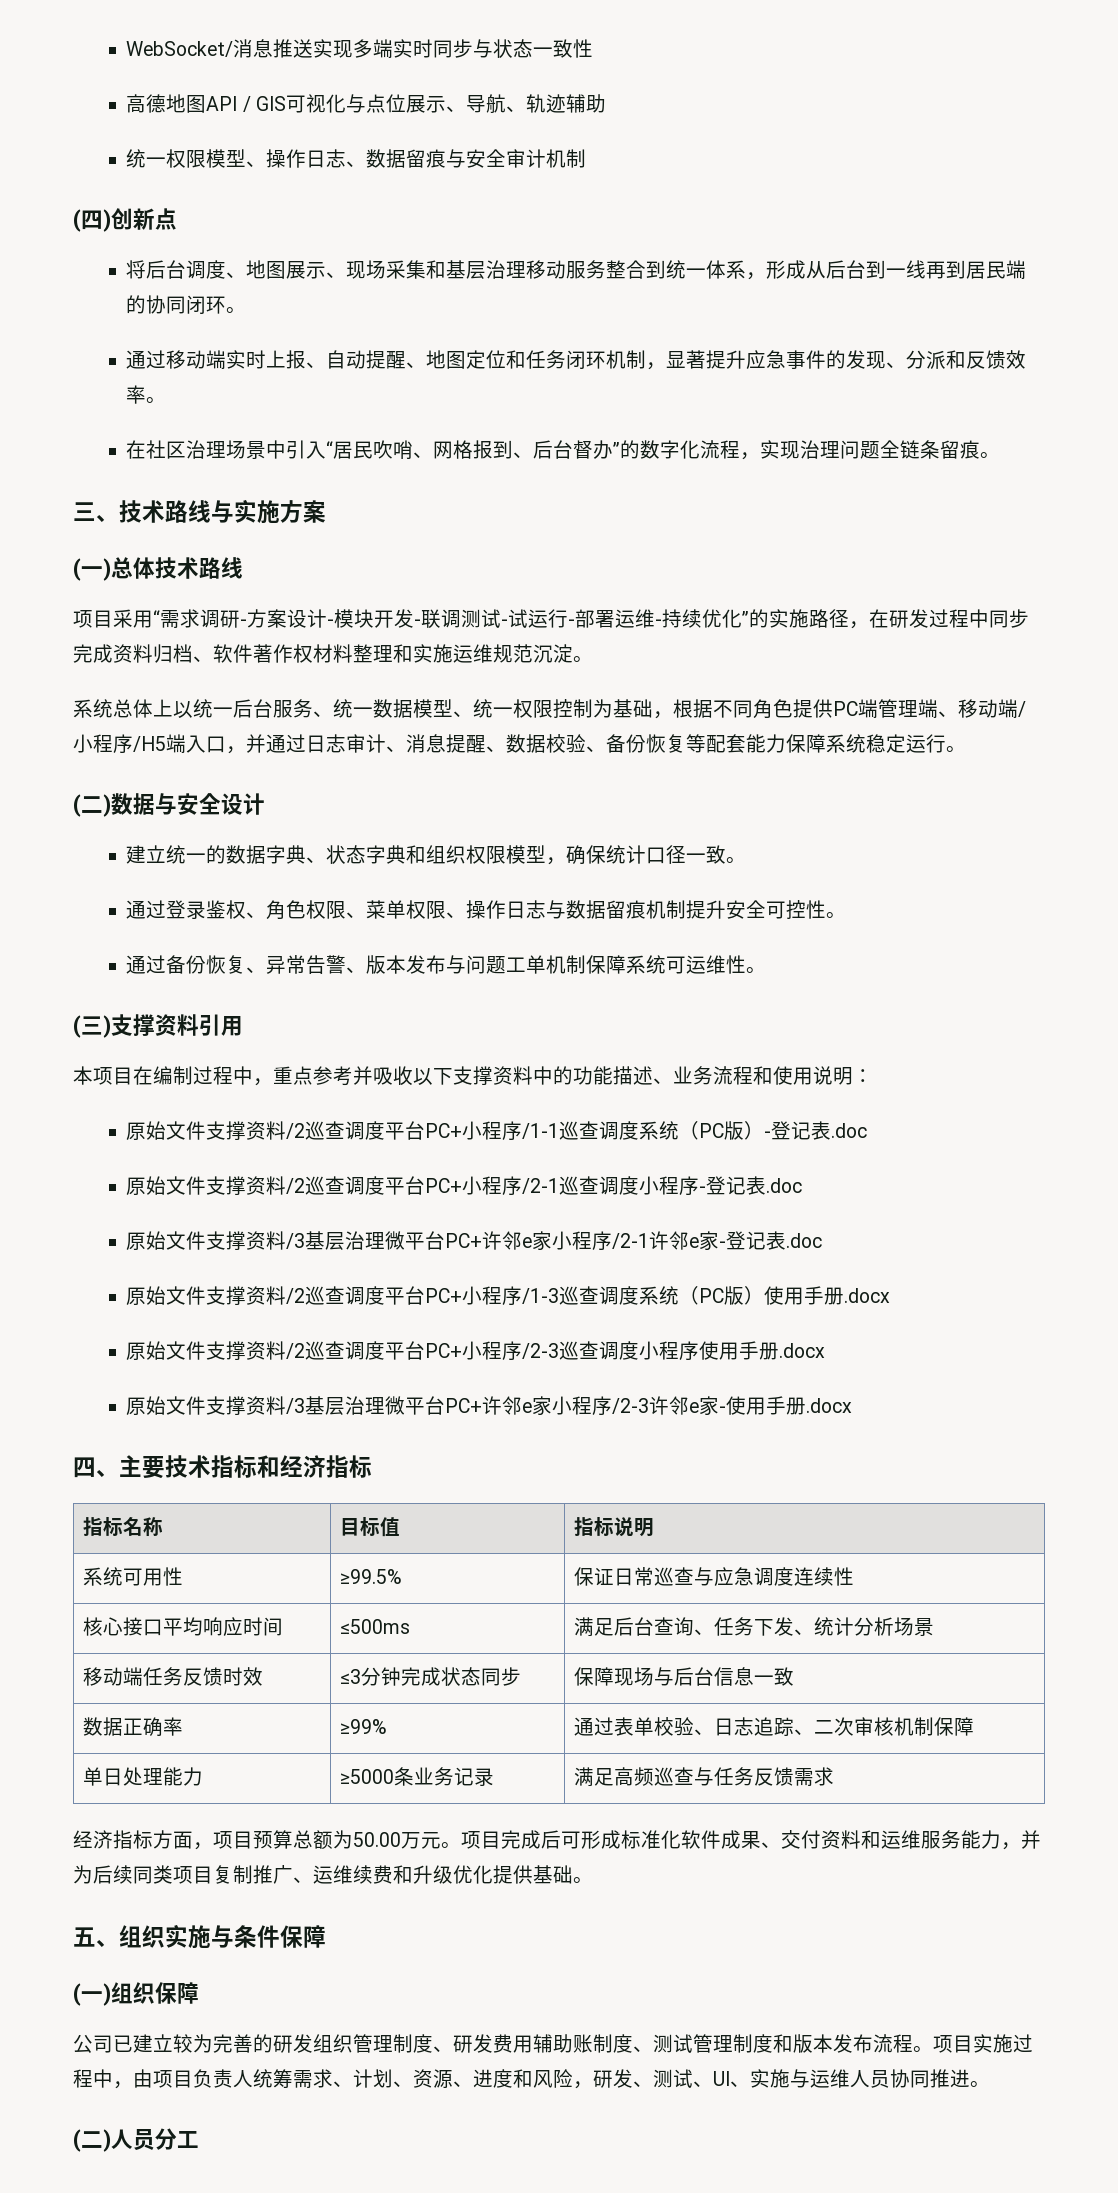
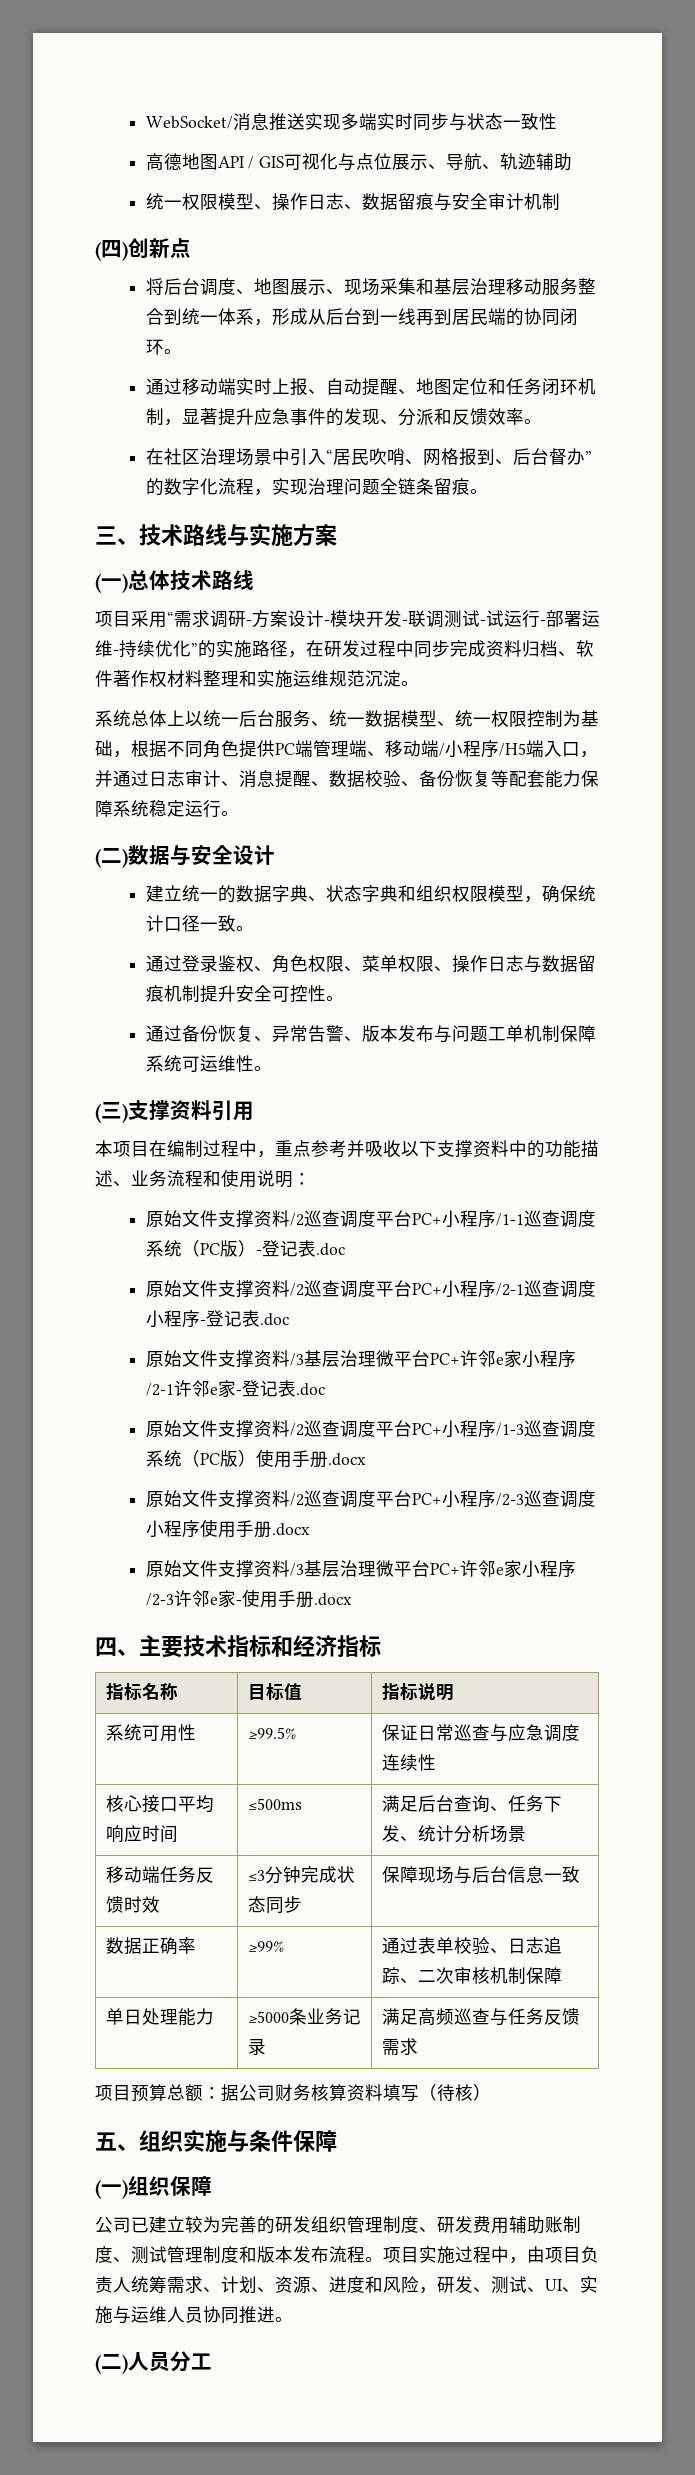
- 经济指标方面，项目预算总额为50.00万元。项目完成后可形成标准化软件成果、交付资料和运维服务能力，并为后续同类项目复制推广、运维续费和升级优化提供基础。
+ 项目预算总额：据公司财务核算资料填写（待核）

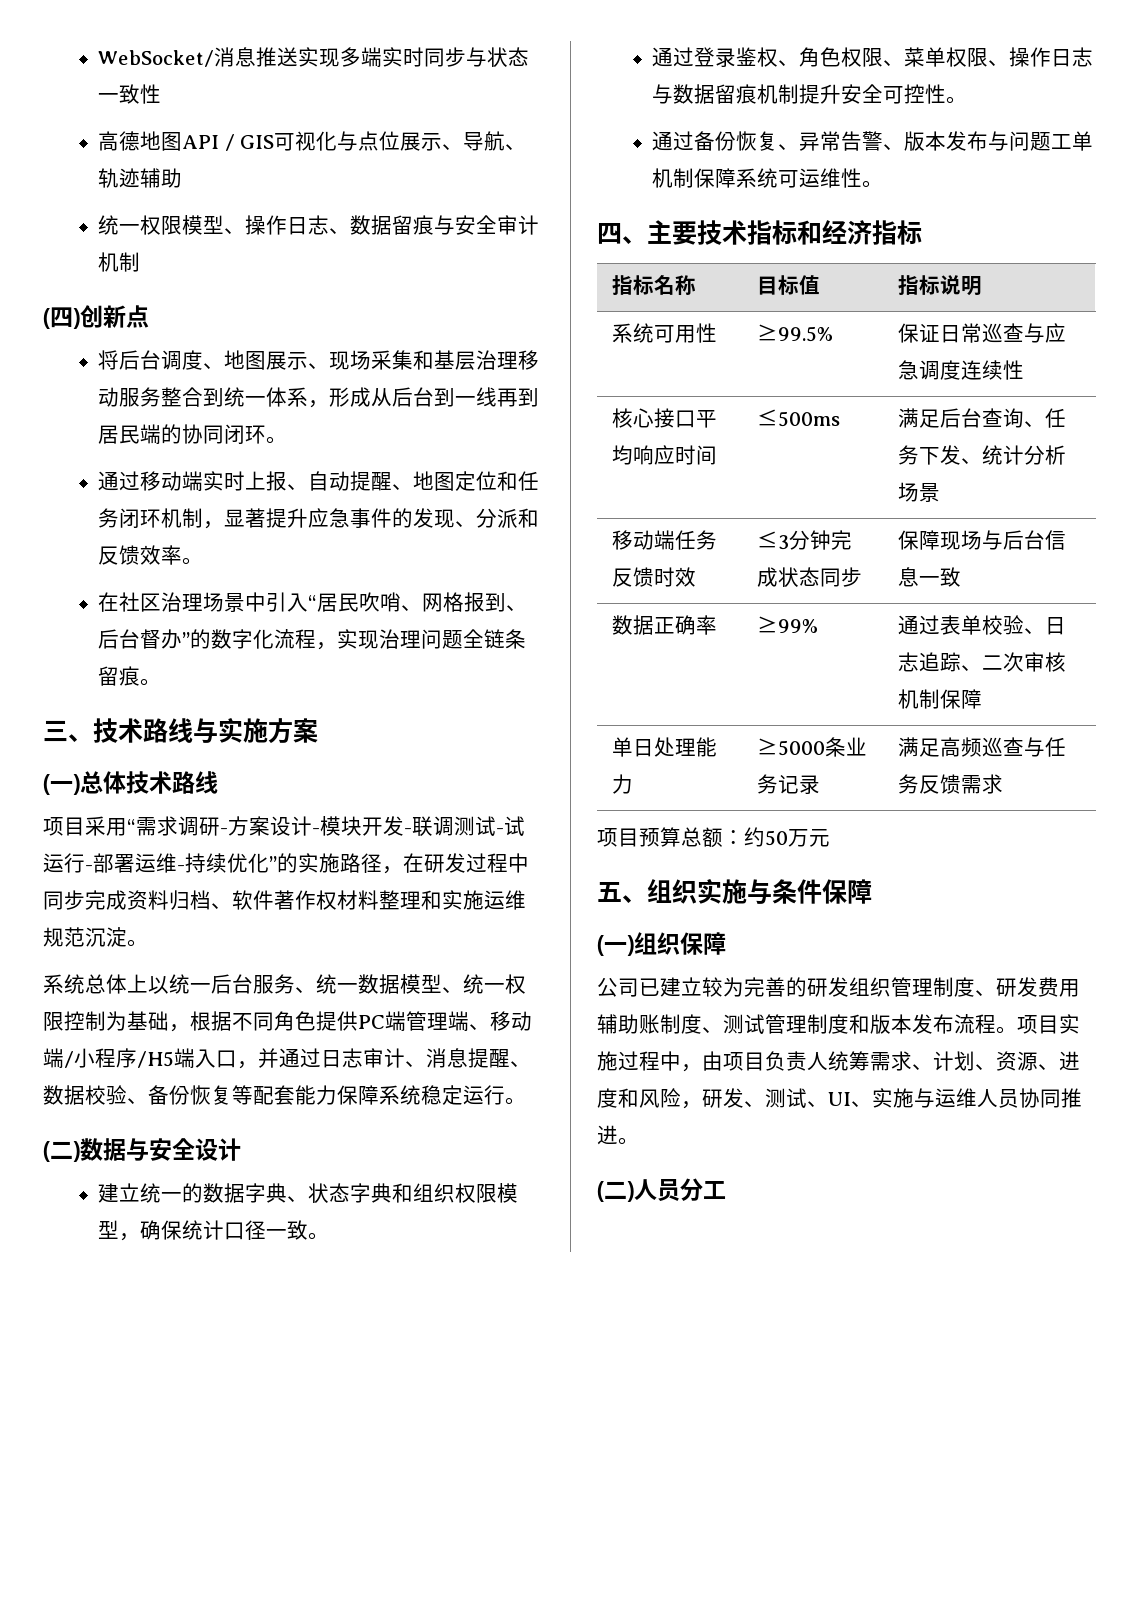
- (三)支撑资料引用
- 本项目在编制过程中，重点参考并吸收以下支撑资料中的功能描述、业务流程和使用说明：
- 原始文件支撑资料/2巡查调度平台PC+小程序/1-1巡查调度系统（PC版）-登记表.doc
- 原始文件支撑资料/2巡查调度平台PC+小程序/2-1巡查调度小程序-登记表.doc
- 原始文件支撑资料/3基层治理微平台PC+许邻e家小程序/2-1许邻e家-登记表.doc
- 原始文件支撑资料/2巡查调度平台PC+小程序/1-3巡查调度系统（PC版）使用手册.docx
- 原始文件支撑资料/2巡查调度平台PC+小程序/2-3巡查调度小程序使用手册.docx
- 原始文件支撑资料/3基层治理微平台PC+许邻e家小程序/2-3许邻e家-使用手册.docx
- 项目预算总额：据公司财务核算资料填写（待核）
+ 项目预算总额：约50万元

